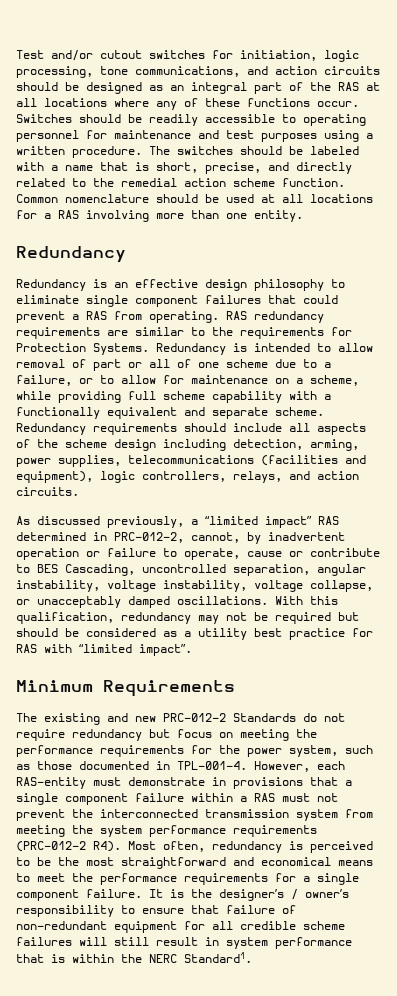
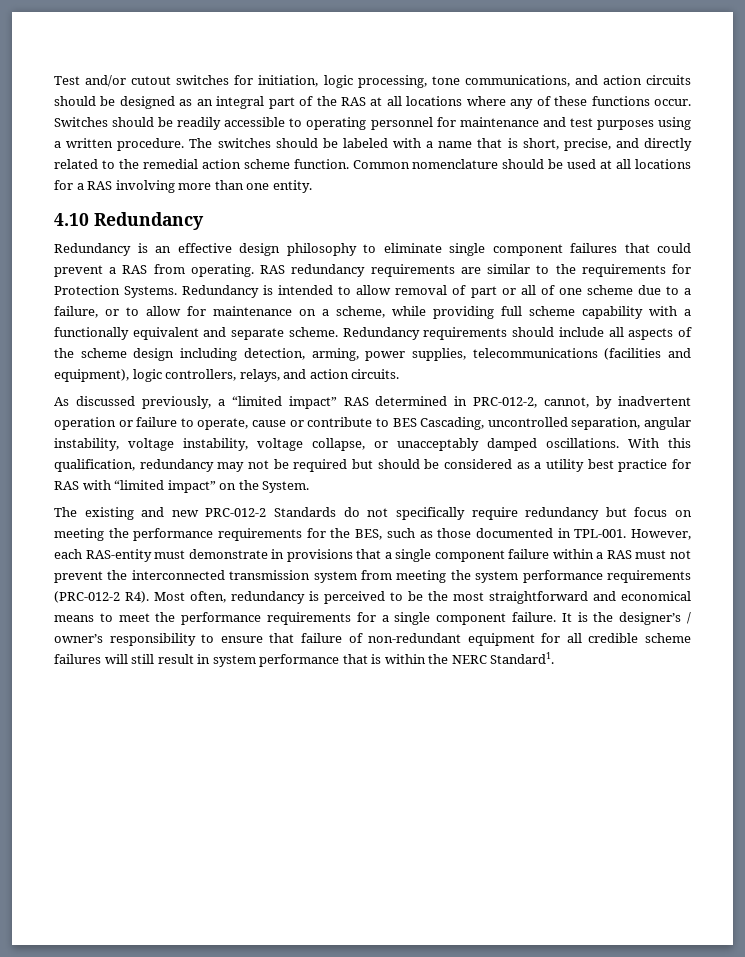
  Common nomenclature should be used at all locations for a RAS involving more than one entity.
- Redundancy
+ 4.10 Redundancy
- With this qualification, redundancy may not be required but should be considered as a utility best practice for RAS with “limited impact”.
- Minimum Requirements
+ With this qualification, redundancy may not be required but should be considered as a utility best practice for RAS with “limited impact” on the System.
- The existing and new PRC-012-2 Standards do not require redundancy but focus on meeting the performance requirements for the power system, such as those documented in TPL-001-4.
+ The existing and new PRC-012-2 Standards do not specifically require redundancy but focus on meeting the performance requirements for the BES, such as those documented in TPL-001.

